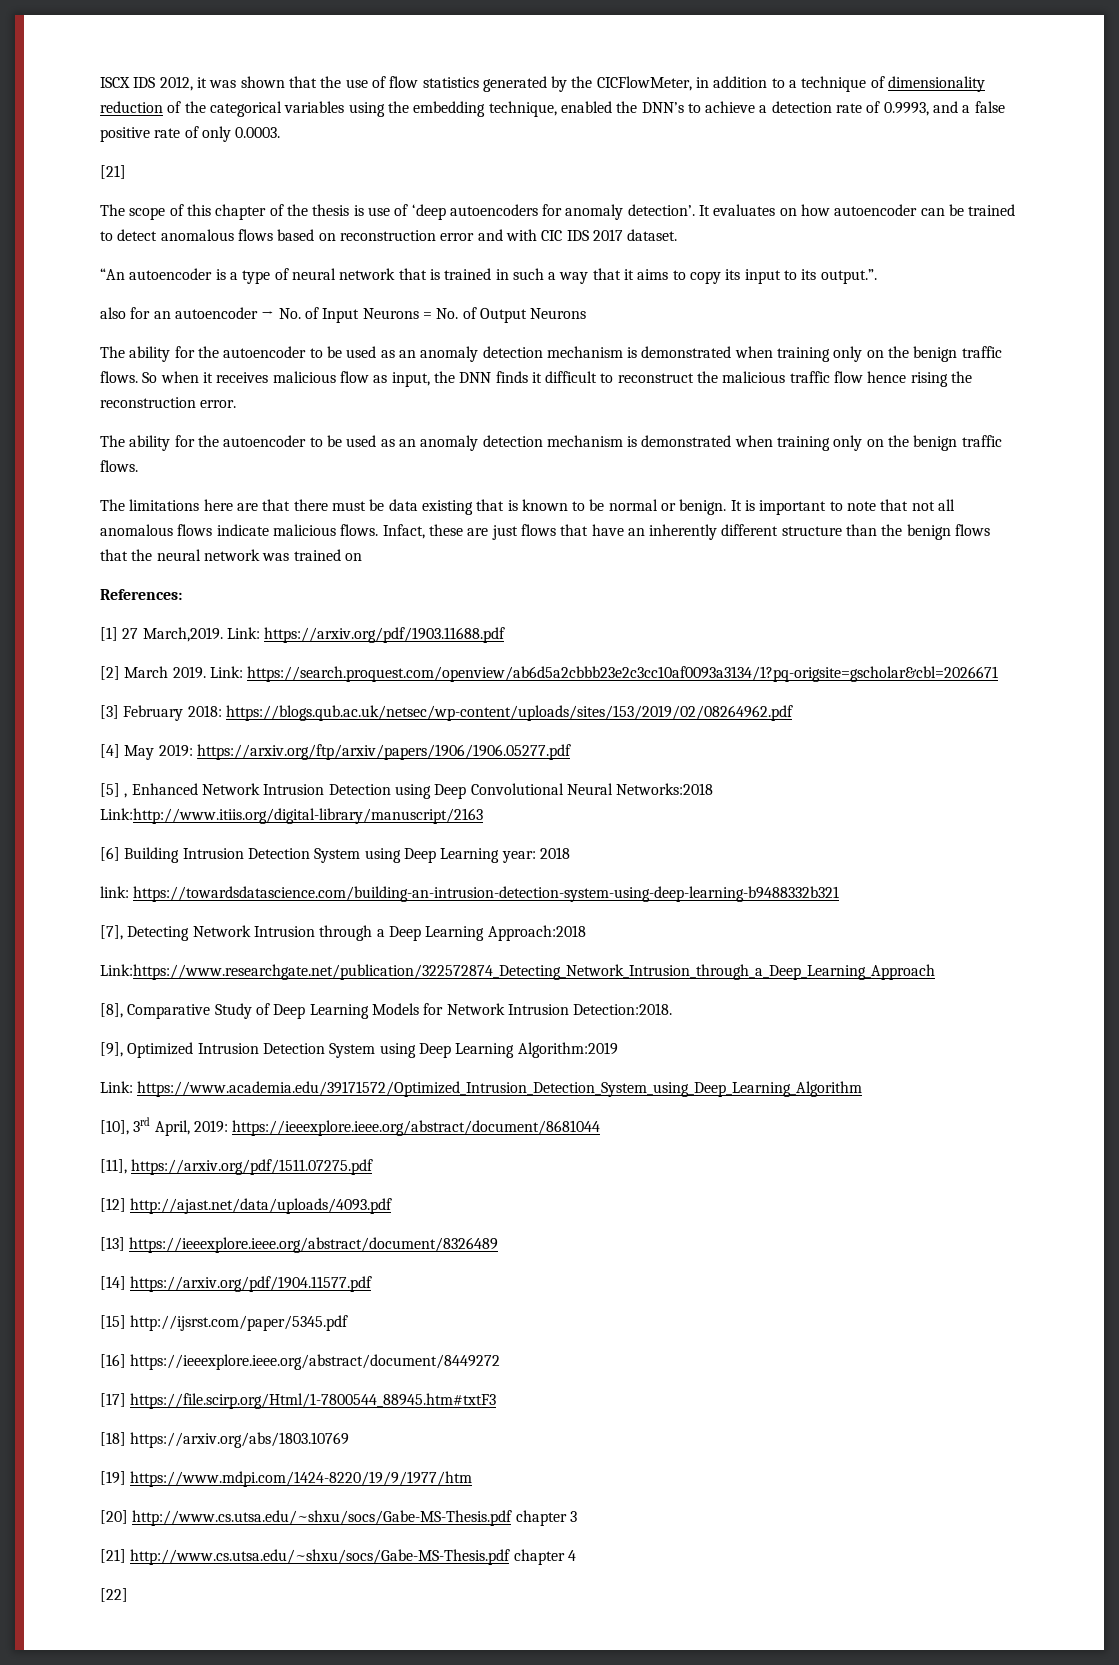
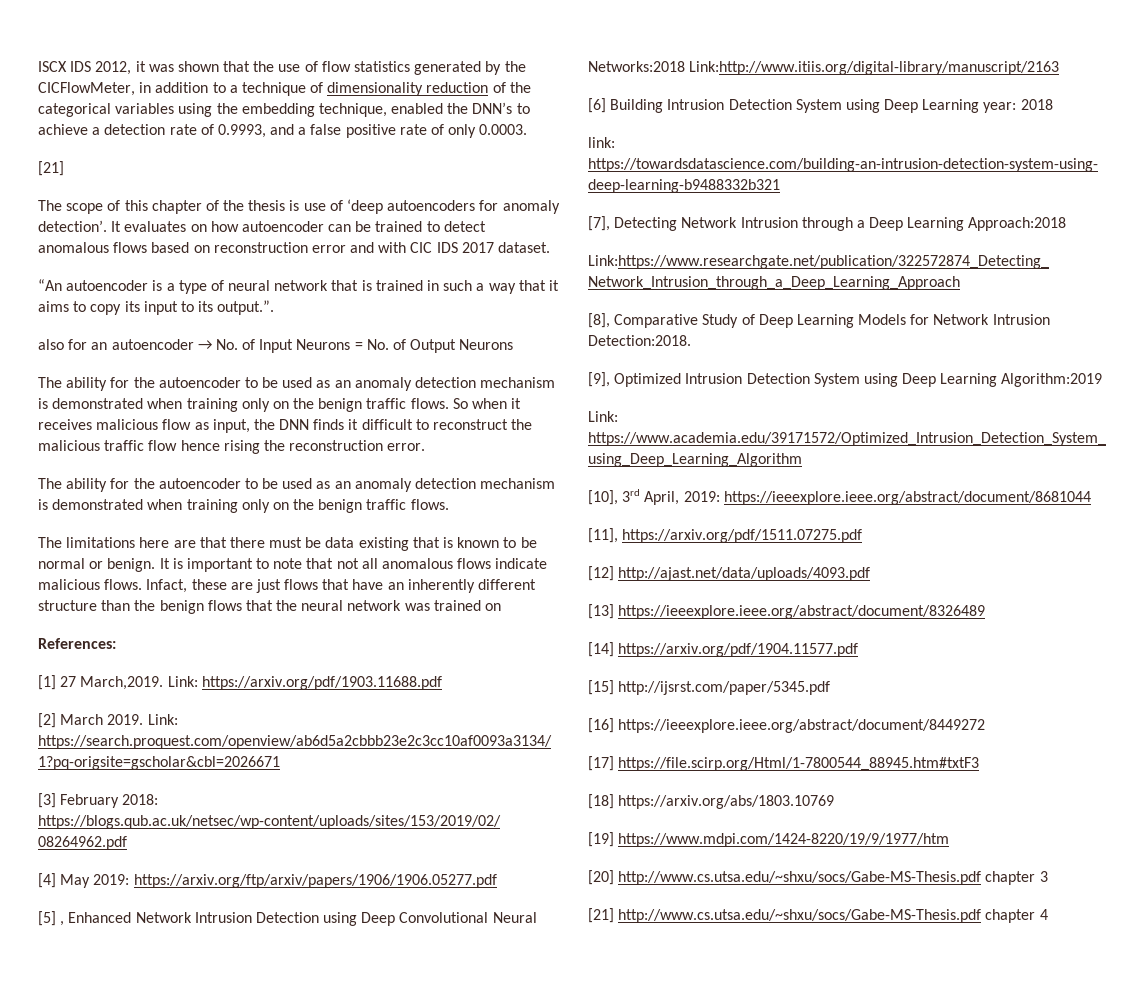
- [22]

